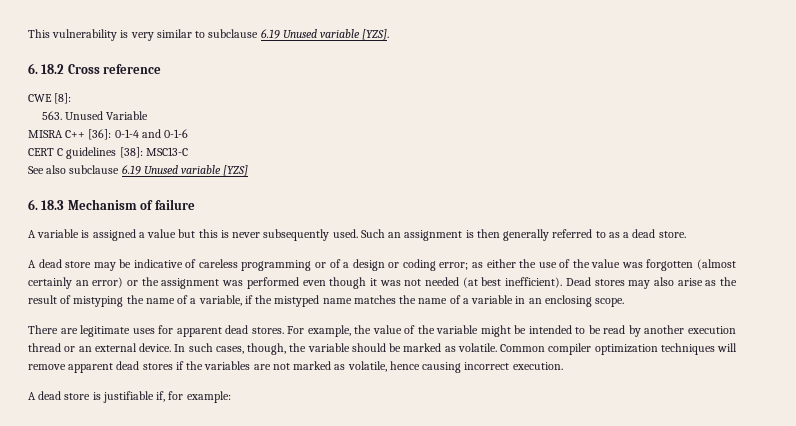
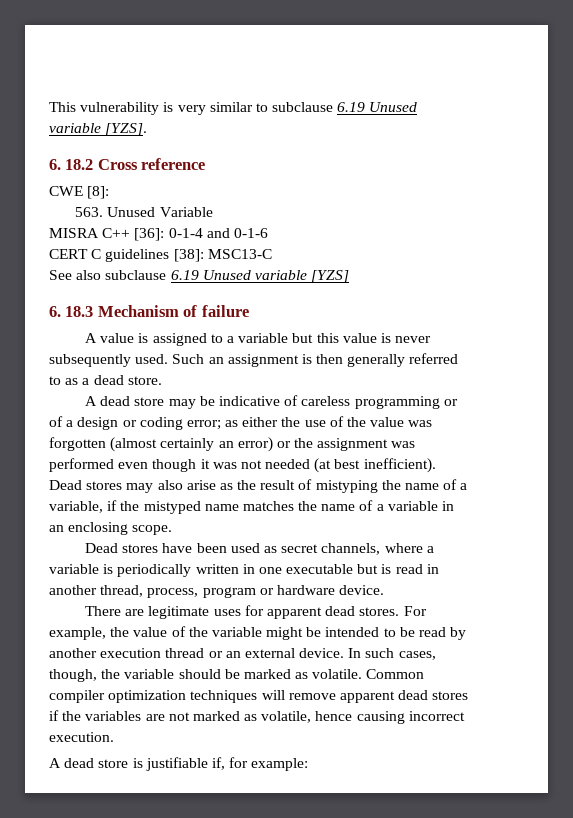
- A variable is assigned a value but this is never subsequently used.
+ A value is assigned to a variable but this value is never subsequently used.
+ Dead stores have been used as secret channels, where a variable is periodically written in one executable but is read in another thread, process, program or hardware device.

